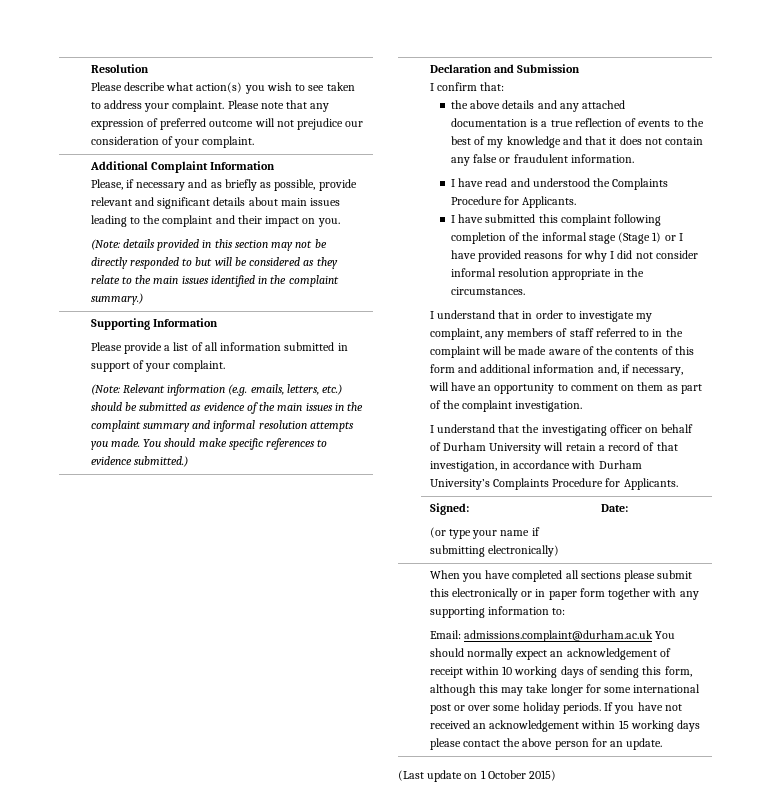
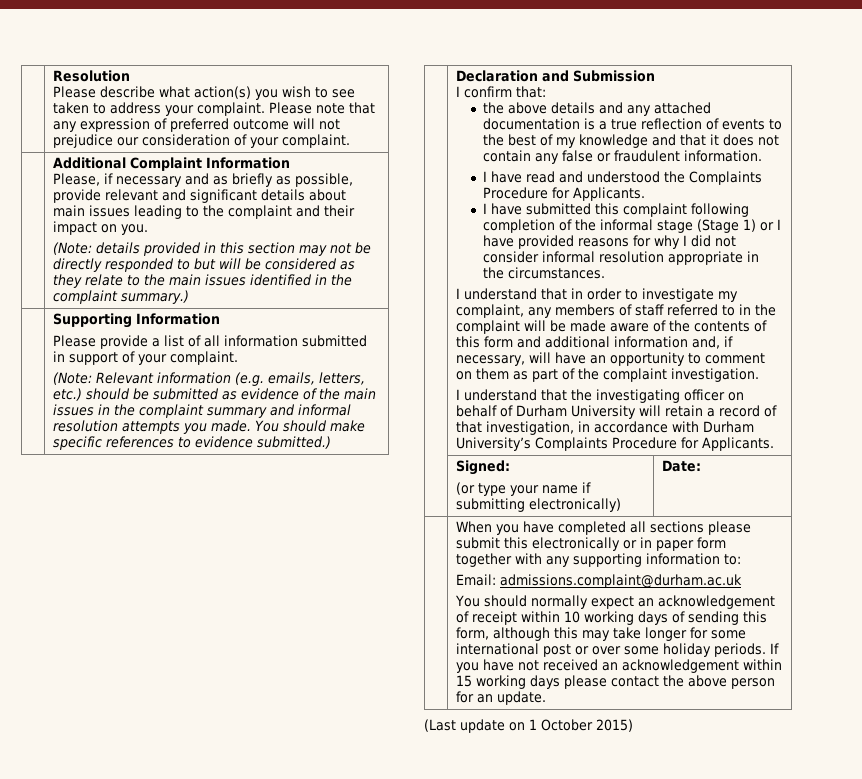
- Email: admissions.complaint@durham.ac.uk You should normally expect an acknowledgement of receipt within 10 working days of sending this form, although this may take longer for some international post or over some holiday periods.
+ Email: admissions.complaint@durham.ac.uk
+ You should normally expect an acknowledgement of receipt within 10 working days of sending this form, although this may take longer for some international post or over some holiday periods.

